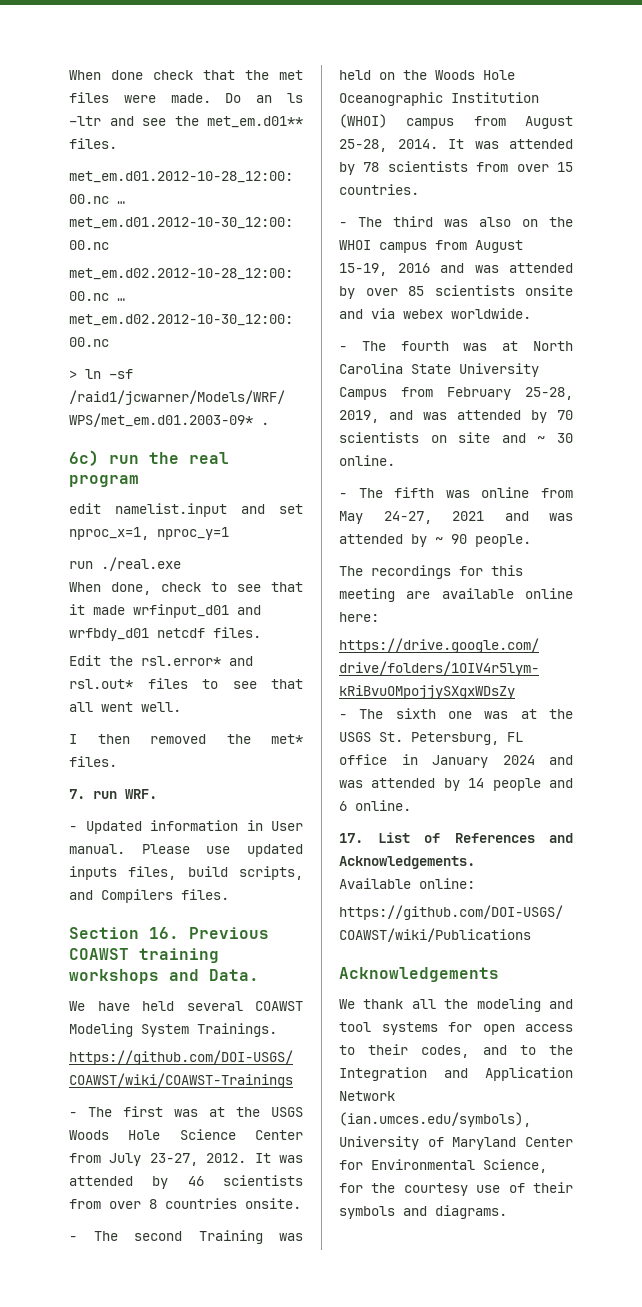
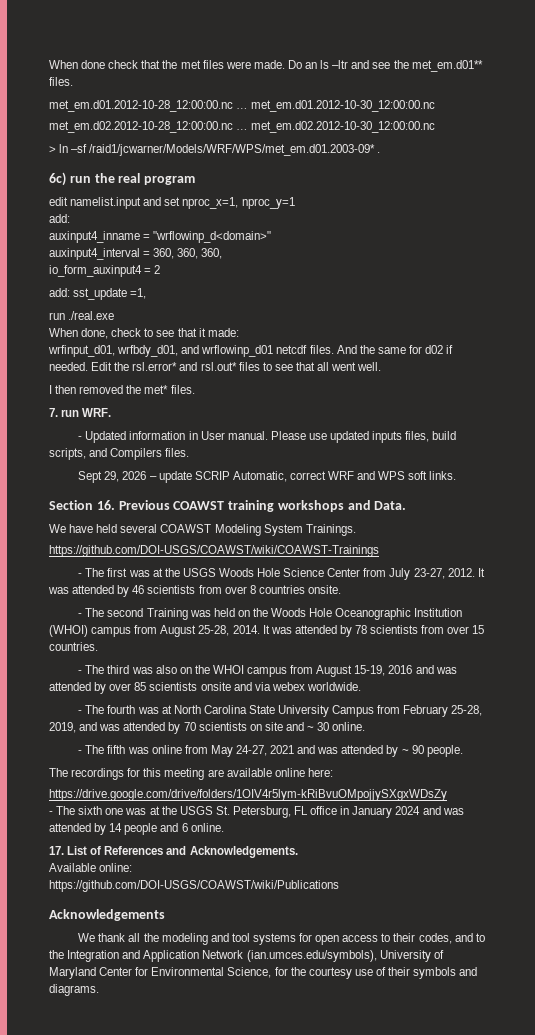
  edit namelist.input and set nproc_x=1, nproc_y=1
+ add:
+ auxinput4_inname = "wrflowinp_d<domain>"
+ auxinput4_interval = 360, 360, 360,
+ io_form_auxinput4 = 2
+ add: sst_update =1,
- When done, check to see that it made wrfinput_d01 and wrfbdy_d01 netcdf files.
- Edit the rsl.error* and rsl.out* files to see that all went well.
+ When done, check to see that it made:
+ wrfinput_d01, wrfbdy_d01, and wrflowinp_d01 netcdf files. And the same for d02 if needed. Edit the rsl.error* and rsl.out* files to see that all went well.
+ Sept 29, 2026 – update SCRIP Automatic, correct WRF and WPS soft links.

